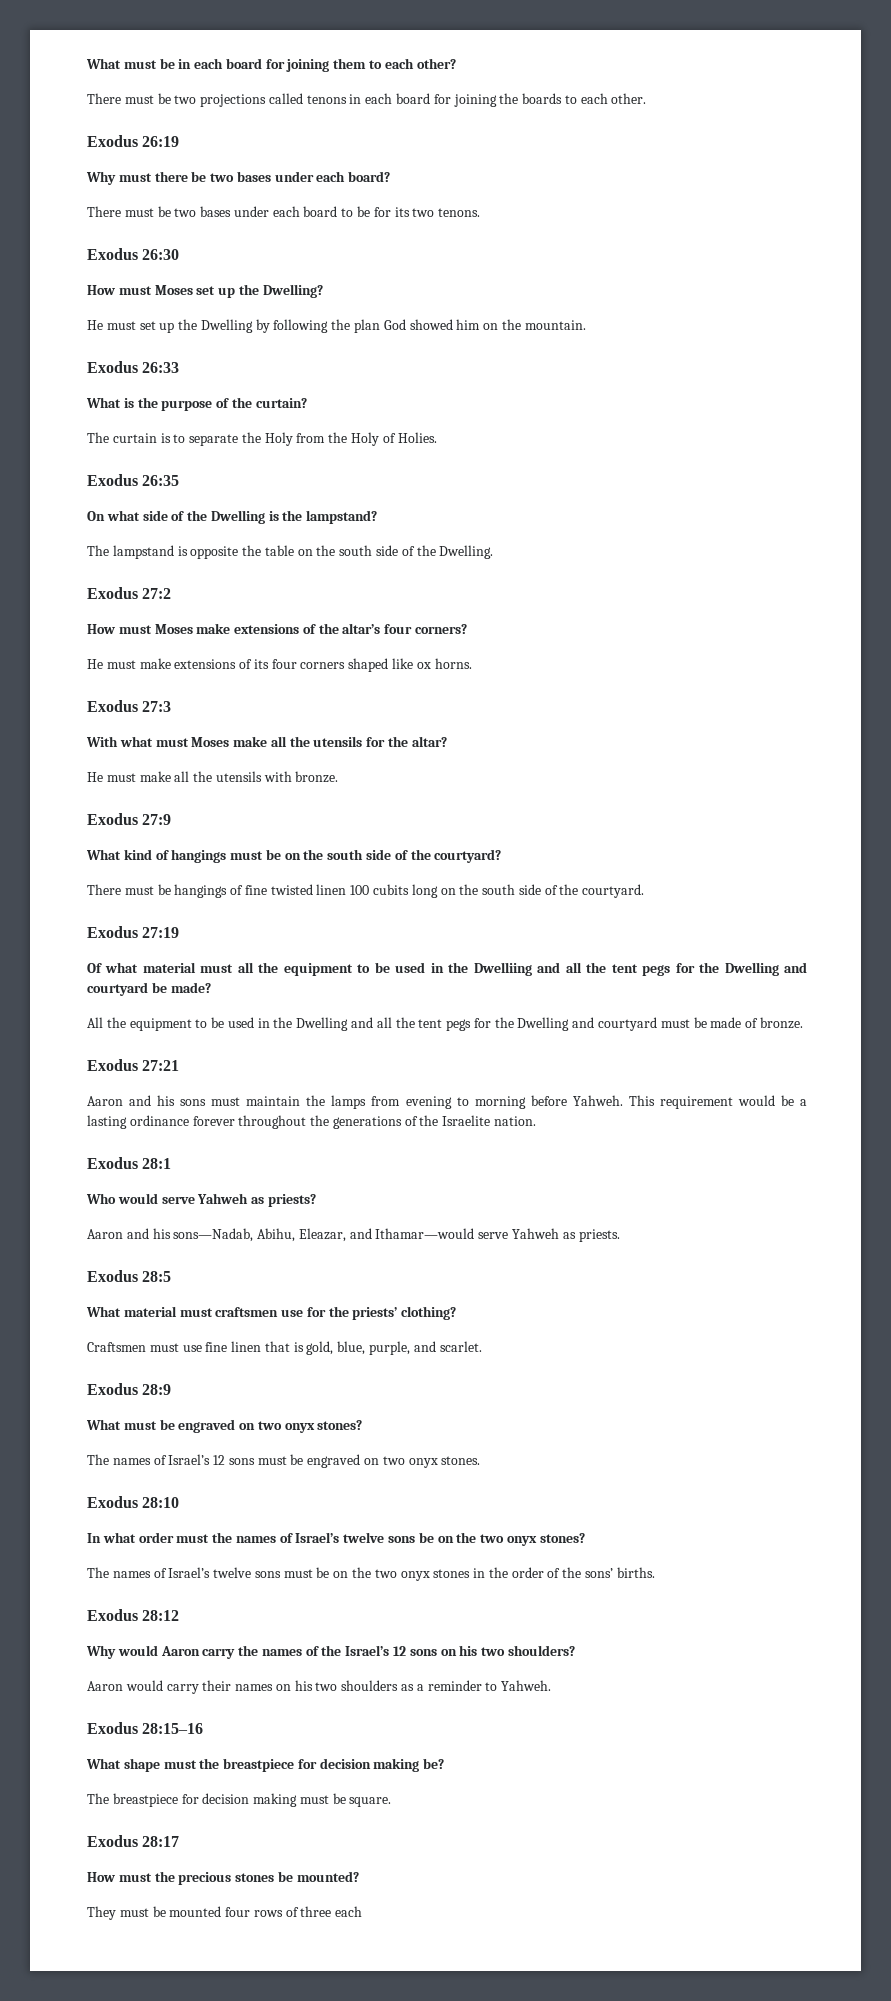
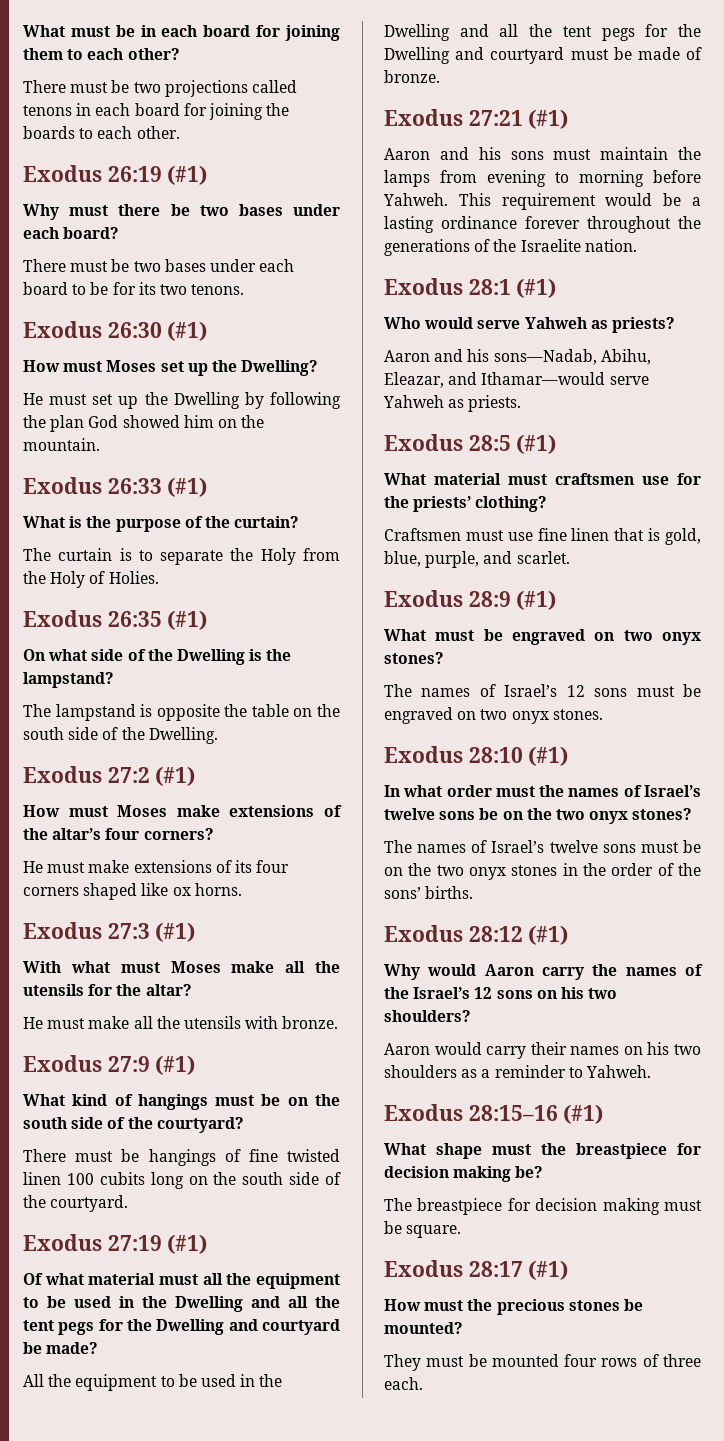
- Exodus 26:19
+ Exodus 26:19 (#1)
- Exodus 26:30
+ Exodus 26:30 (#1)
- Exodus 26:33
+ Exodus 26:33 (#1)
- Exodus 26:35
+ Exodus 26:35 (#1)
- Exodus 27:2
+ Exodus 27:2 (#1)
- Exodus 27:3
+ Exodus 27:3 (#1)
- Exodus 27:9
+ Exodus 27:9 (#1)
- Exodus 27:19
+ Exodus 27:19 (#1)
- Of what material must all the equipment to be used in the Dwelliing and all the tent pegs for the Dwelling and courtyard be made?
+ Of what material must all the equipment to be used in the Dwelling and all the tent pegs for the Dwelling and courtyard be made?
- Exodus 27:21
+ Exodus 27:21 (#1)
- Exodus 28:1
+ Exodus 28:1 (#1)
- Exodus 28:5
+ Exodus 28:5 (#1)
- Exodus 28:9
+ Exodus 28:9 (#1)
- Exodus 28:10
+ Exodus 28:10 (#1)
- Exodus 28:12
+ Exodus 28:12 (#1)
- Exodus 28:15–16
+ Exodus 28:15–16 (#1)
- Exodus 28:17
+ Exodus 28:17 (#1)
- They must be mounted four rows of three each
+ They must be mounted four rows of three each.

